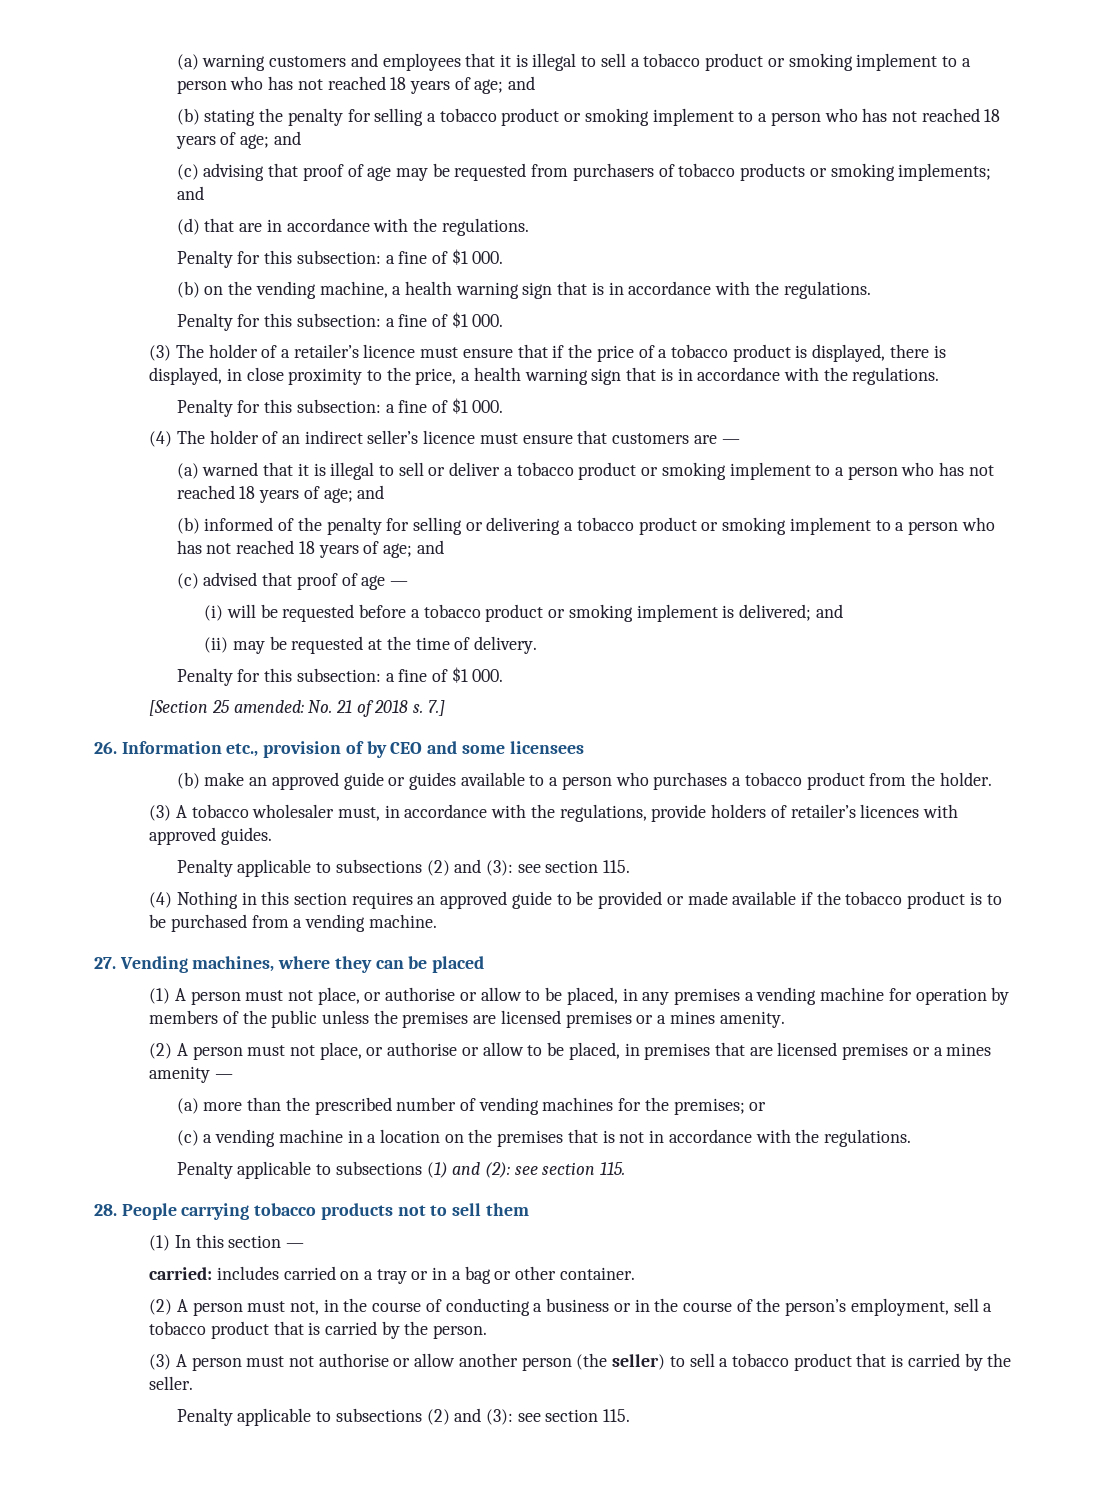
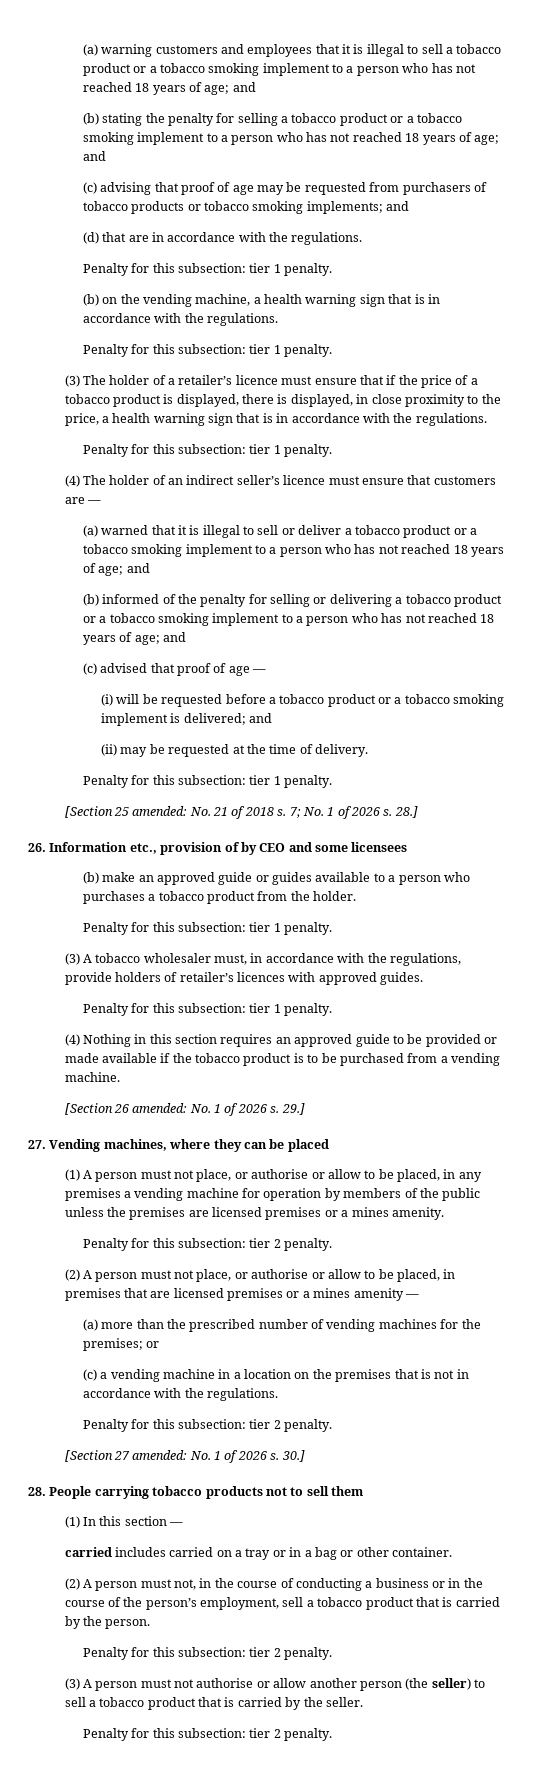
- (a) warning customers and employees that it is illegal to sell a tobacco product or smoking implement to a person who has not reached 18 years of age; and
+ (a) warning customers and employees that it is illegal to sell a tobacco product or a tobacco smoking implement to a person who has not reached 18 years of age; and
- (b) stating the penalty for selling a tobacco product or smoking implement to a person who has not reached 18 years of age; and
+ (b) stating the penalty for selling a tobacco product or a tobacco smoking implement to a person who has not reached 18 years of age; and
- (c) advising that proof of age may be requested from purchasers of tobacco products or smoking implements; and
+ (c) advising that proof of age may be requested from purchasers of tobacco products or tobacco smoking implements; and
  (d) that are in accordance with the regulations.
- Penalty for this subsection: a fine of $1 000.
+ Penalty for this subsection: tier 1 penalty.
  (b) on the vending machine, a health warning sign that is in accordance with the regulations.
- Penalty for this subsection: a fine of $1 000.
+ Penalty for this subsection: tier 1 penalty.
  (3) The holder of a retailer’s licence must ensure that if the price of a tobacco product is displayed, there is displayed, in close proximity to the price, a health warning sign that is in accordance with the regulations.
- Penalty for this subsection: a fine of $1 000.
+ Penalty for this subsection: tier 1 penalty.
- (a) warned that it is illegal to sell or deliver a tobacco product or smoking implement to a person who has not reached 18 years of age; and
+ (a) warned that it is illegal to sell or deliver a tobacco product or a tobacco smoking implement to a person who has not reached 18 years of age; and
- (b) informed of the penalty for selling or delivering a tobacco product or smoking implement to a person who has not reached 18 years of age; and
+ (b) informed of the penalty for selling or delivering a tobacco product or a tobacco smoking implement to a person who has not reached 18 years of age; and
- (i) will be requested before a tobacco product or smoking implement is delivered; and
+ (i) will be requested before a tobacco product or a tobacco smoking implement is delivered; and
  (ii) may be requested at the time of delivery.
- Penalty for this subsection: a fine of $1 000.
+ Penalty for this subsection: tier 1 penalty.
- 7.]
+ 7; No. 1 of 2026 s. 28.]
  (b) make an approved guide or guides available to a person who purchases a tobacco product from the holder.
+ Penalty for this subsection: tier 1 penalty.
  (3) A tobacco wholesaler must, in accordance with the regulations, provide holders of retailer’s licences with approved guides.
- Penalty applicable to subsections (2) and (3): see section 115.
+ Penalty for this subsection: tier 1 penalty.
+ [Section 26 amended: No. 1 of 2026 s. 29.]
  (1) A person must not place, or authorise or allow to be placed, in any premises a vending machine for operation by members of the public unless the premises are licensed premises or a mines amenity.
+ Penalty for this subsection: tier 2 penalty.
  (c) a vending machine in a location on the premises that is not in accordance with the regulations.
- Penalty applicable to subsections (1) and (2): see section 115.
+ Penalty for this subsection: tier 2 penalty.
+ [Section 27 amended: No. 1 of 2026 s. 30.]
- carried: includes carried on a tray or in a bag or other container.
+ carried includes carried on a tray or in a bag or other container.
  (2) A person must not, in the course of conducting a business or in the course of the person’s employment, sell a tobacco product that is carried by the person.
+ Penalty for this subsection: tier 2 penalty.
  (3) A person must not authorise or allow another person (the seller) to sell a tobacco product that is carried by the seller.
- Penalty applicable to subsections (2) and (3): see section 115.
+ Penalty for this subsection: tier 2 penalty.

